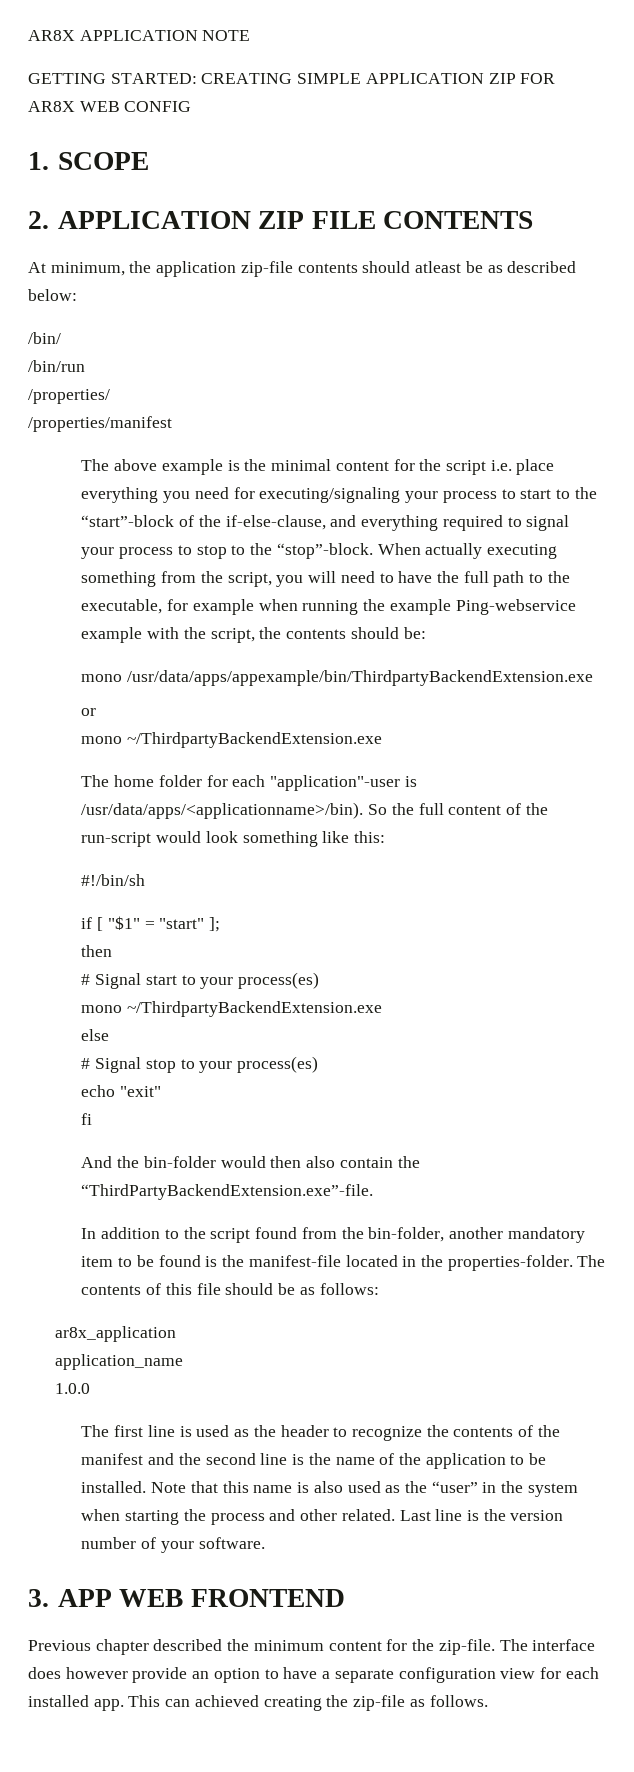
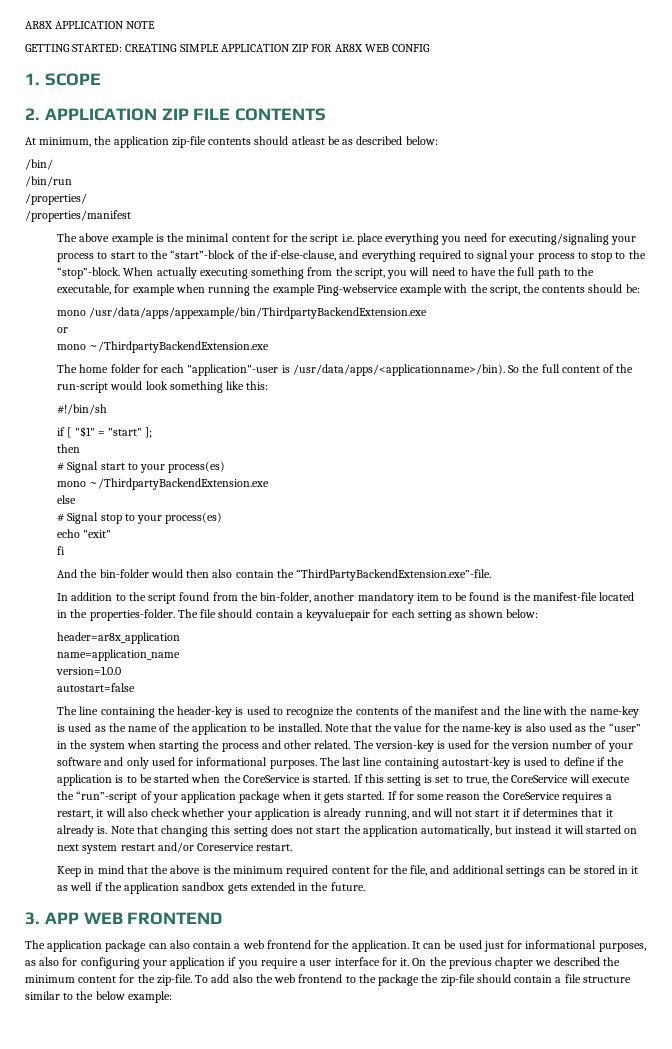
- The contents of this file should be as follows:
- ar8x_application
- application_name
- 1.0.0
- The first line is used as the header to recognize the contents of the manifest and the second line is the name of the application to be installed.
+ The file should contain a keyvaluepair for each setting as shown below:
+ header=ar8x_application
+ name=application_name
+ version=1.0.0
+ autostart=false
+ The line containing the header-key is used to recognize the contents of the manifest and the line with the name-key is used as the name of the application to be installed.
- Note that this name is also used as the “user” in the system when starting the process and other related.
+ Note that the value for the name-key is also used as the “user” in the system when starting the process and other related.
- Last line is the version number of your software.
+ The version-key is used for the version number of your software and only used for informational purposes. The last line containing autostart-key is used to define if the application is to be started when the CoreService is started. If this setting is set to true, the CoreService will execute the “run”-script of your application package when it gets started. If for some reason the CoreService requires a restart, it will also check whether your application is already running, and will not start it if determines that it already is. Note that changing this setting does not start the application automatically, but instead it will started on next system restart and/or Coreservice restart.
+ Keep in mind that the above is the minimum required content for the file, and additional settings can be stored in it as well if the application sandbox gets extended in the future.
  3. APP WEB FRONTEND
- Previous chapter described the minimum content for the zip-file.
+ The application package can also contain a web frontend for the application. It can be used just for informational purposes, as also for configuring your application if you require a user interface for it. On the previous chapter we described the minimum content for the zip-file.
- The interface does however provide an option to have a separate configuration view for each installed app. This can achieved creating the zip-file as follows.
+ To add also the web frontend to the package the zip-file should contain a file structure similar to the below example:

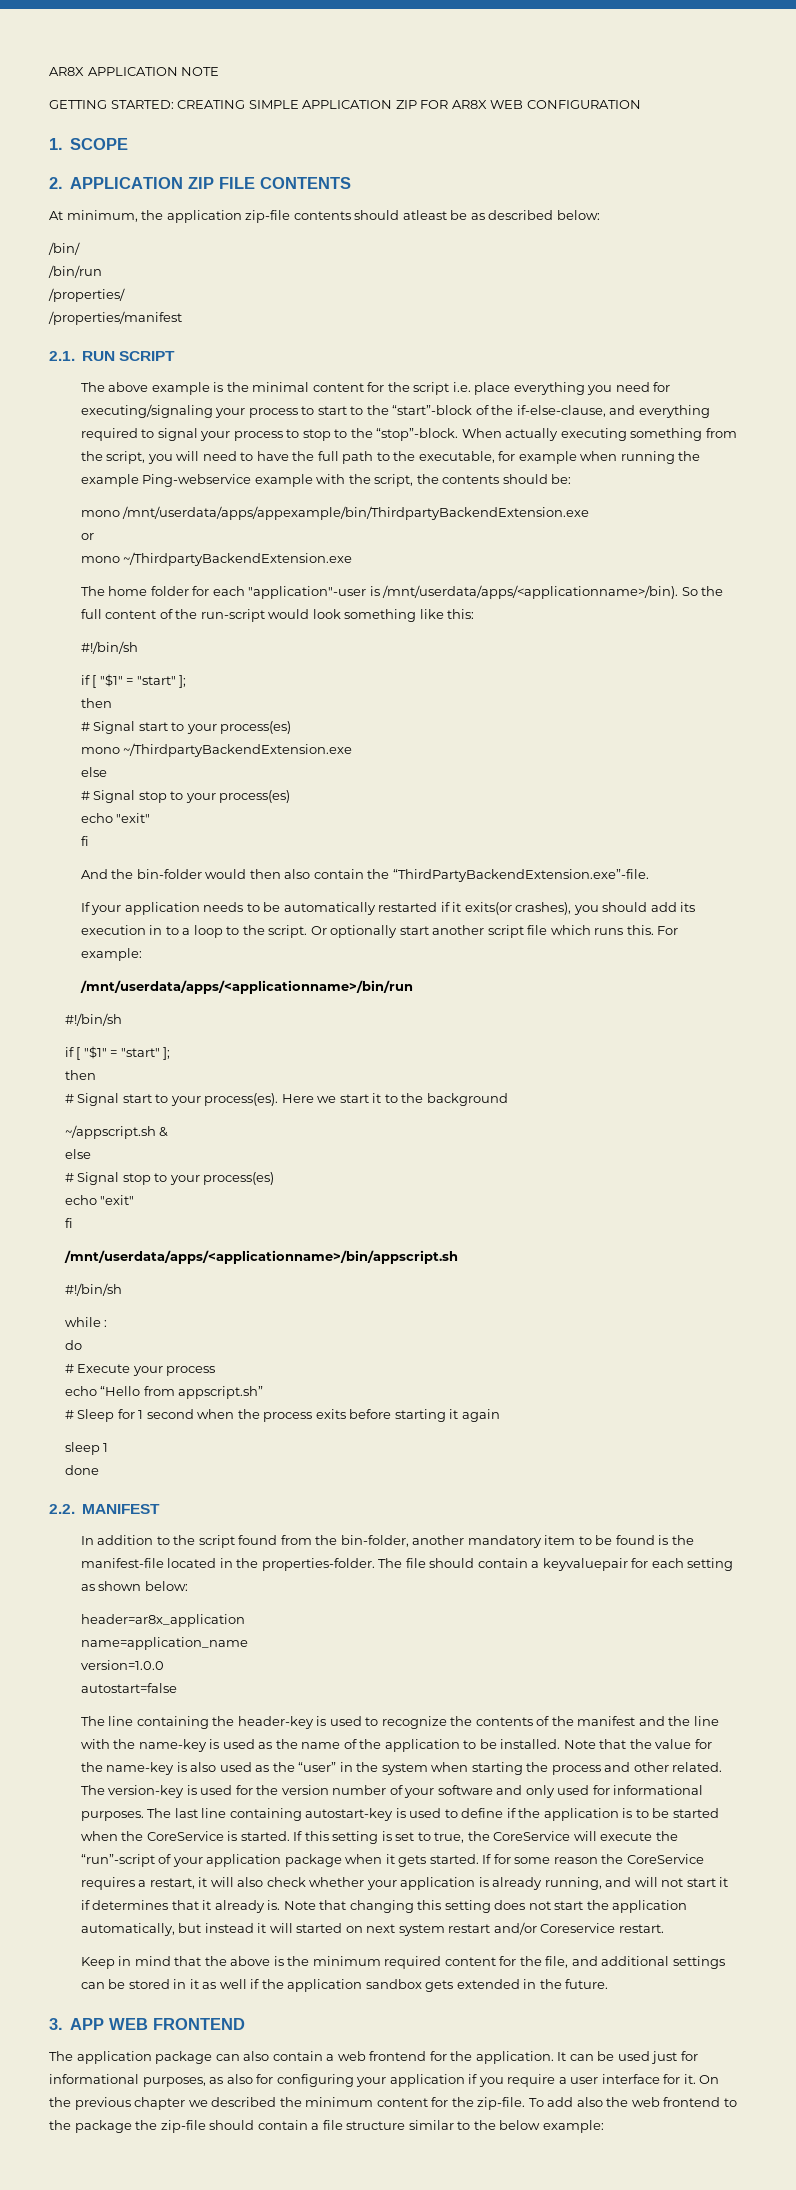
- GETTING STARTED: CREATING SIMPLE APPLICATION ZIP FOR AR8X WEB CONFIG
+ GETTING STARTED: CREATING SIMPLE APPLICATION ZIP FOR AR8X WEB CONFIGURATION
+ 2.1. RUN SCRIPT
- mono /usr/data/apps/appexample/bin/ThirdpartyBackendExtension.exe
+ mono /mnt/userdata/apps/appexample/bin/ThirdpartyBackendExtension.exe
- The home folder for each "application"-user is /usr/data/apps/<applicationname>/bin).
+ The home folder for each "application"-user is /mnt/userdata/apps/<applicationname>/bin).
+ If your application needs to be automatically restarted if it exits(or crashes), you should add its execution in to a loop to the script. Or optionally start another script file which runs this. For example:
+ /mnt/userdata/apps/<applicationname>/bin/run
+ #!/bin/sh
+ if [ "$1" = "start" ];
+ then
+ # Signal start to your process(es). Here we start it to the background
+ ~/appscript.sh &
+ else
+ # Signal stop to your process(es)
+ echo "exit"
+ fi
+ /mnt/userdata/apps/<applicationname>/bin/appscript.sh
+ #!/bin/sh
+ while :
+ do
+ # Execute your process
+ echo “Hello from appscript.sh”
+ # Sleep for 1 second when the process exits before starting it again
+ sleep 1
+ done
+ 2.2. MANIFEST

